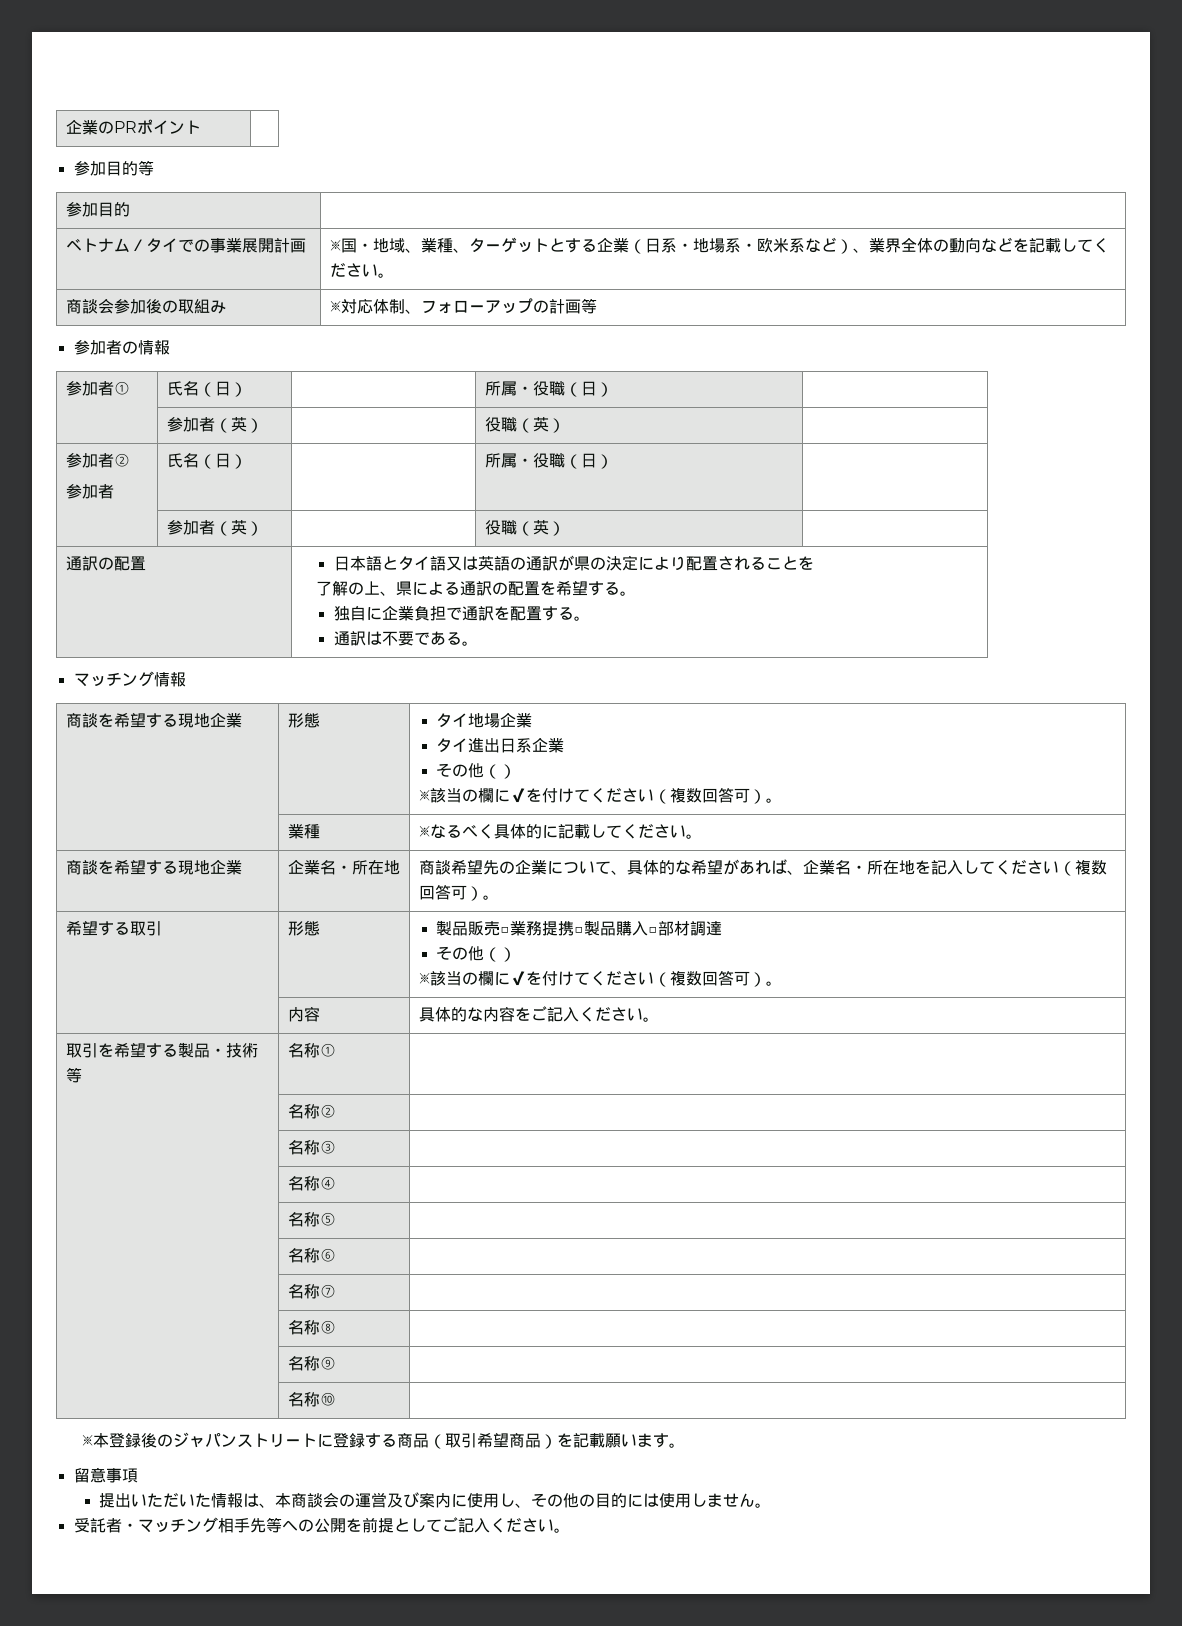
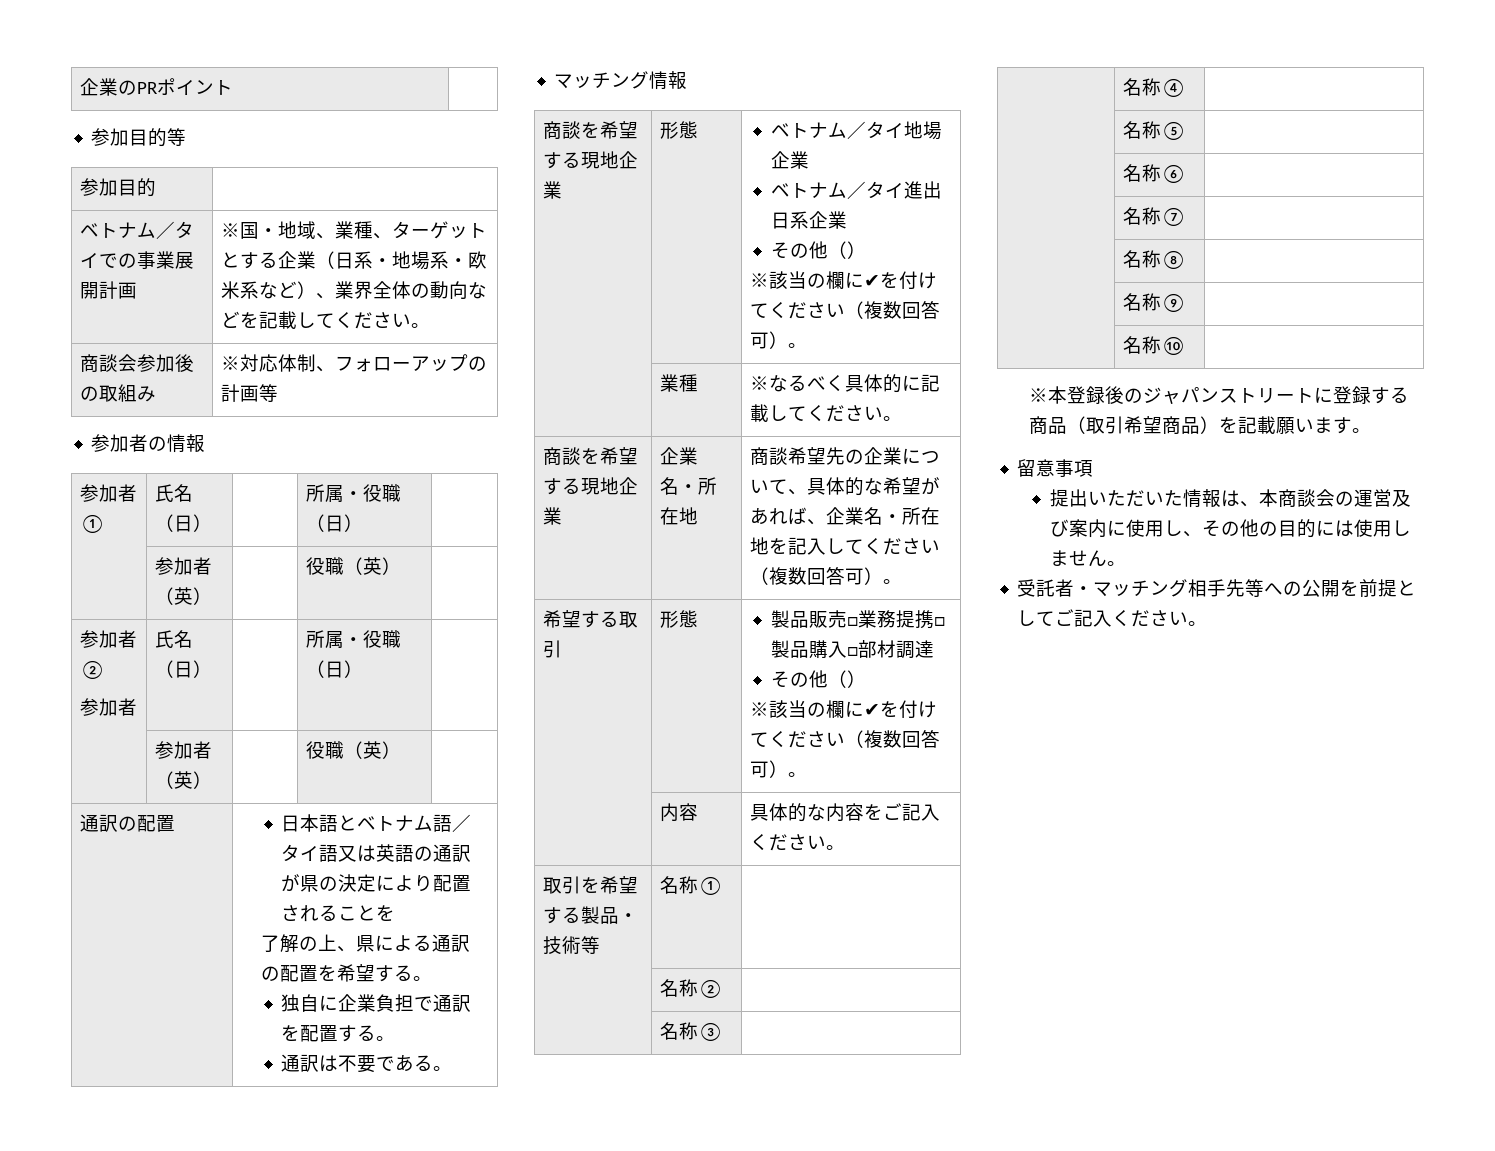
- 日本語とタイ語又は英語の通訳が県の決定により配置されることを
+ 日本語とベトナム語／タイ語又は英語の通訳が県の決定により配置されることを
- 商談を希望する現地企業 | 形態 | タイ地場企業
- タイ進出日系企業
+ 商談を希望する現地企業 | 形態 | ベトナム／タイ地場企業
+ ベトナム／タイ進出日系企業

